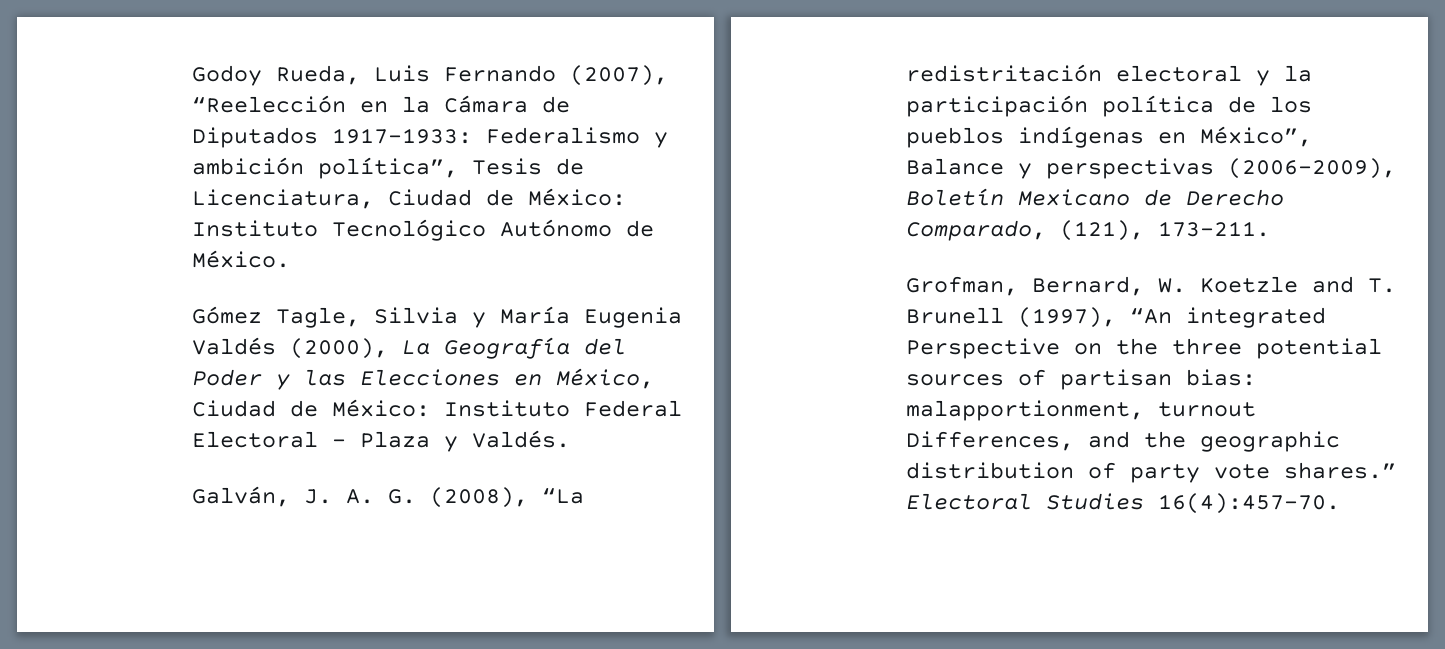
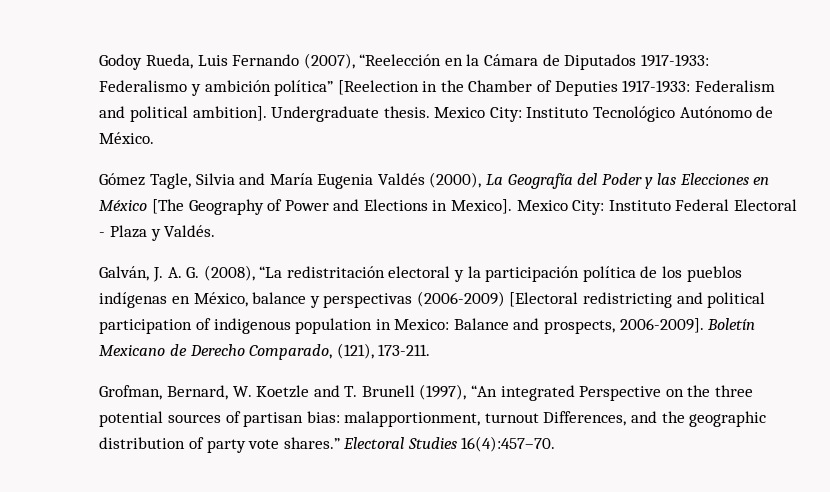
- Godoy Rueda, Luis Fernando (2007), “Reelección en la Cámara de Diputados 1917-1933: Federalismo y ambición política”, Tesis de Licenciatura, Ciudad de México: Instituto Tecnológico Autónomo de México.
+ Godoy Rueda, Luis Fernando (2007), “Reelección en la Cámara de Diputados 1917-1933: Federalismo y ambición política” [Reelection in the Chamber of Deputies 1917-1933: Federalism and political ambition]. Undergraduate thesis. Mexico City: Instituto Tecnológico Autónomo de México.
- Gómez Tagle, Silvia y María Eugenia Valdés (2000), La Geografía del Poder y las Elecciones en México, Ciudad de México: Instituto Federal Electoral - Plaza y Valdés.
+ Gómez Tagle, Silvia and María Eugenia Valdés (2000), La Geografía del Poder y las Elecciones en México [The Geography of Power and Elections in Mexico]. Mexico City: Instituto Federal Electoral - Plaza y Valdés.
- Galván, J. A. G. (2008), “La redistritación electoral y la participación política de los pueblos indígenas en México”, Balance y perspectivas (2006-2009), Boletín Mexicano de Derecho Comparado, (121), 173-211.
+ Galván, J. A. G. (2008), “La redistritación electoral y la participación política de los pueblos indígenas en México, balance y perspectivas (2006-2009) [Electoral redistricting and political participation of indigenous population in Mexico: Balance and prospects, 2006-2009]. Boletín Mexicano de Derecho Comparado, (121), 173-211.

